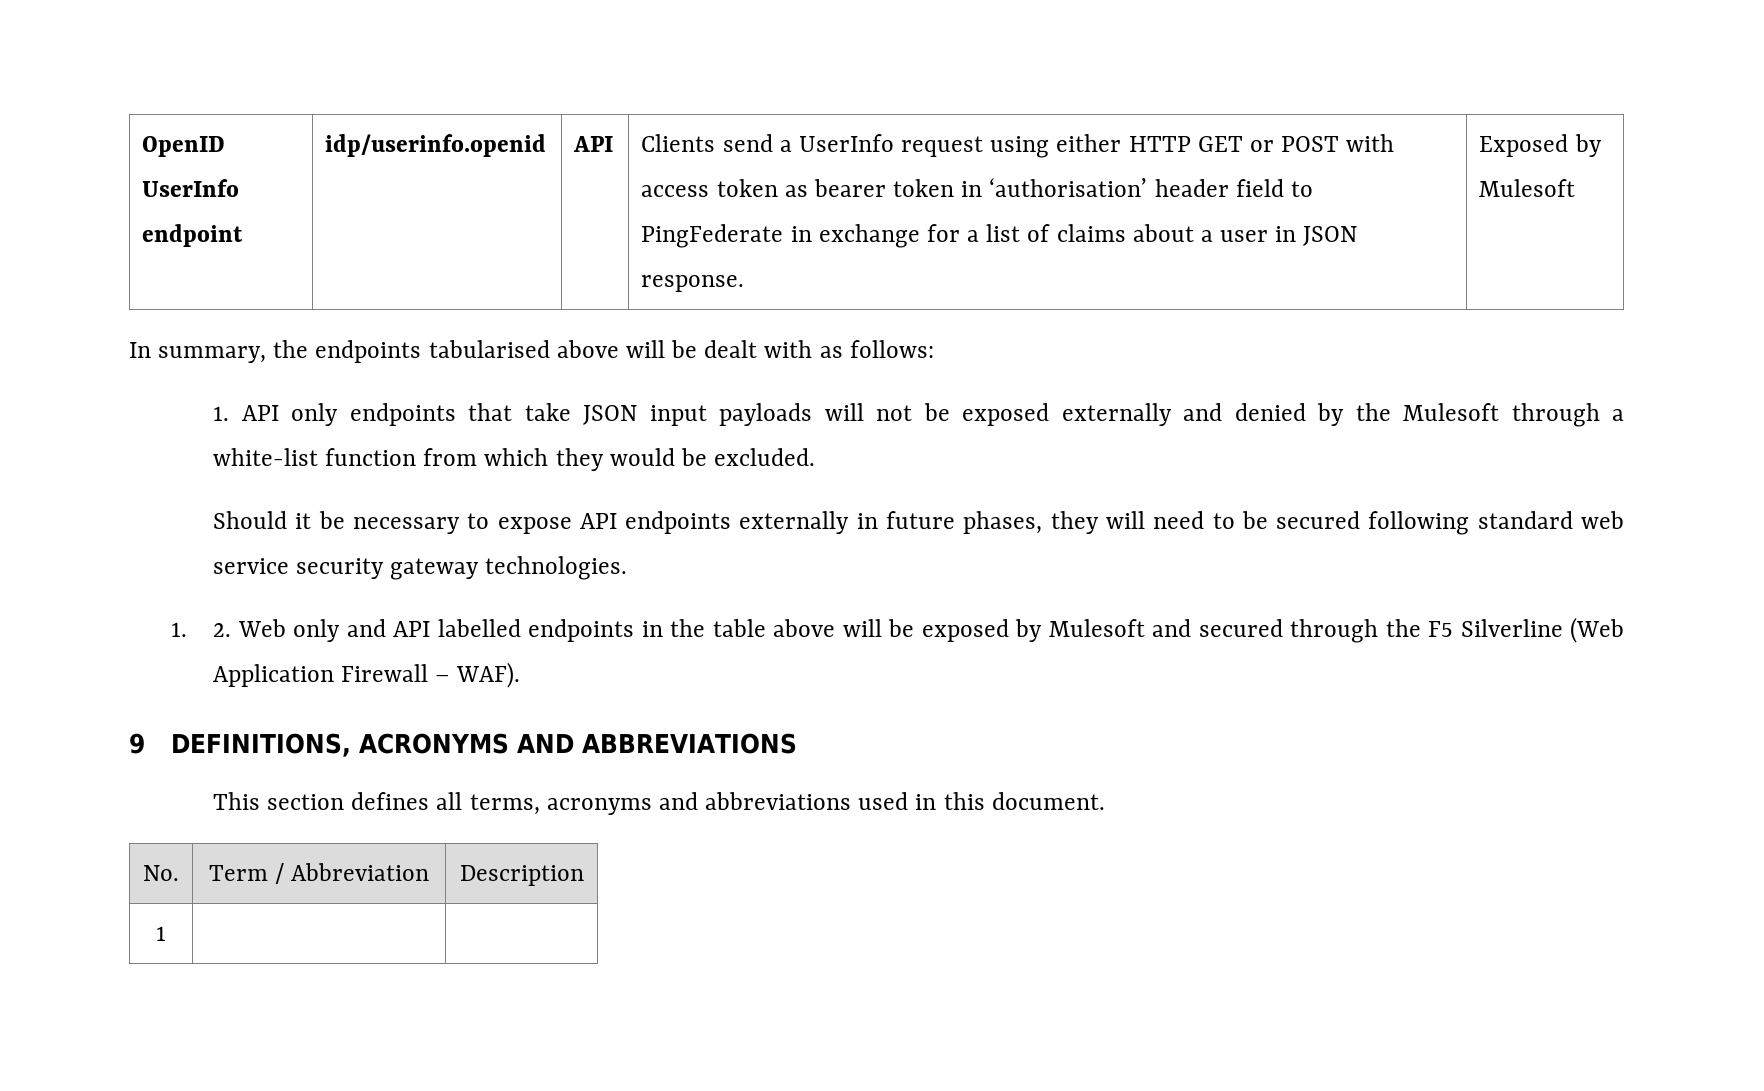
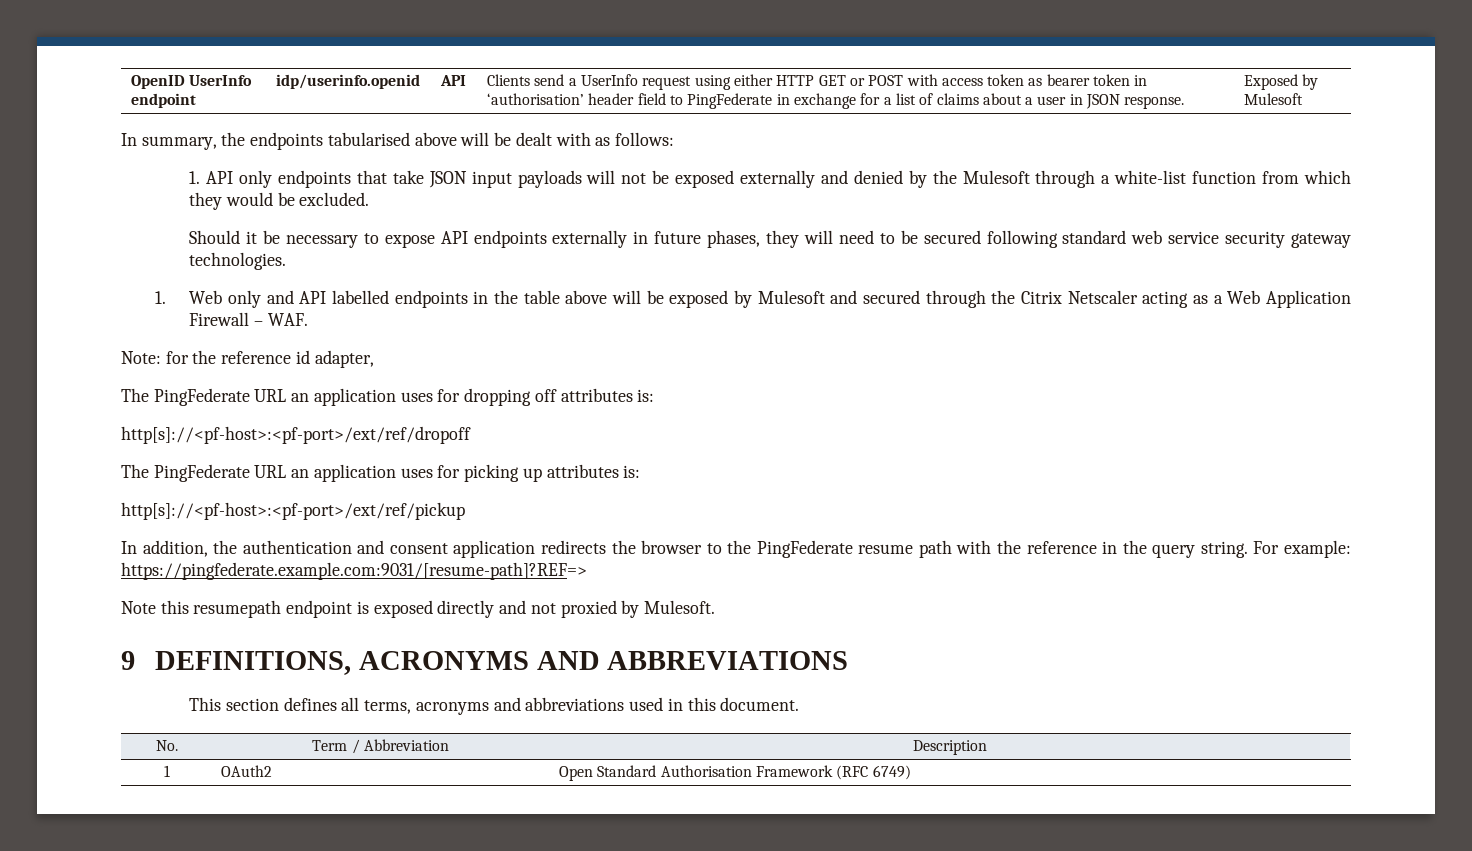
- 1. 2. Web only and API labelled endpoints in the table above will be exposed by Mulesoft and secured through the F5 Silverline (Web Application Firewall – WAF).
+ 1. Web only and API labelled endpoints in the table above will be exposed by Mulesoft and secured through the Citrix Netscaler acting as a Web Application Firewall – WAF.
+ Note: for the reference id adapter,
+ The PingFederate URL an application uses for dropping off attributes is:
+ http[s]://<pf-host>:<pf-port>/ext/ref/dropoff
+ The PingFederate URL an application uses for picking up attributes is:
+ http[s]://<pf-host>:<pf-port>/ext/ref/pickup
+ In addition, the authentication and consent application redirects the browser to the PingFederate resume path with the reference in the query string. For example: https://pingfederate.example.com:9031/[resume-path]?REF=>
+ Note this resumepath endpoint is exposed directly and not proxied by Mulesoft.
- 1 | |
+ 1 | OAuth2 | Open Standard Authorisation Framework (RFC 6749)

